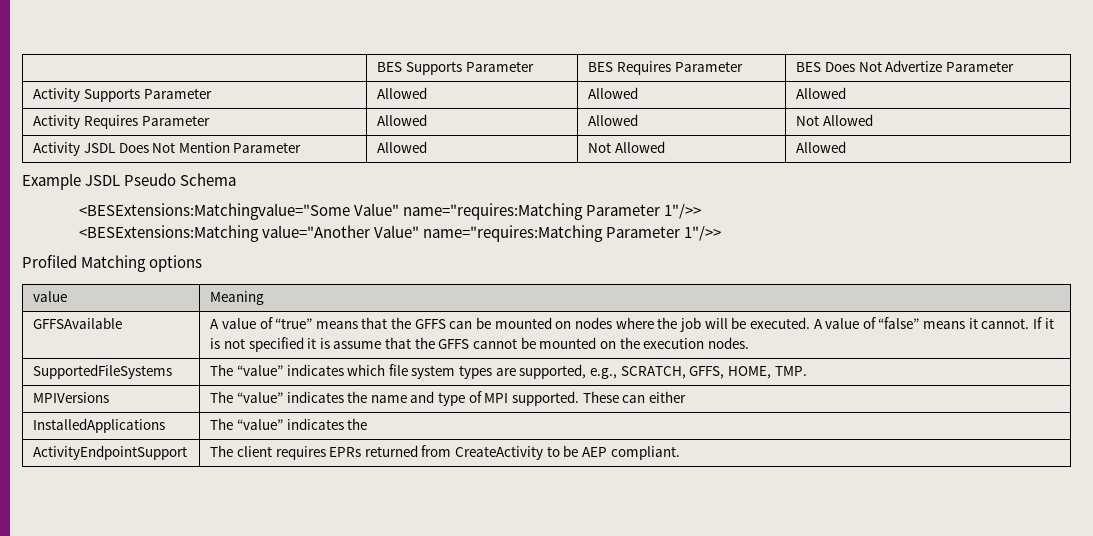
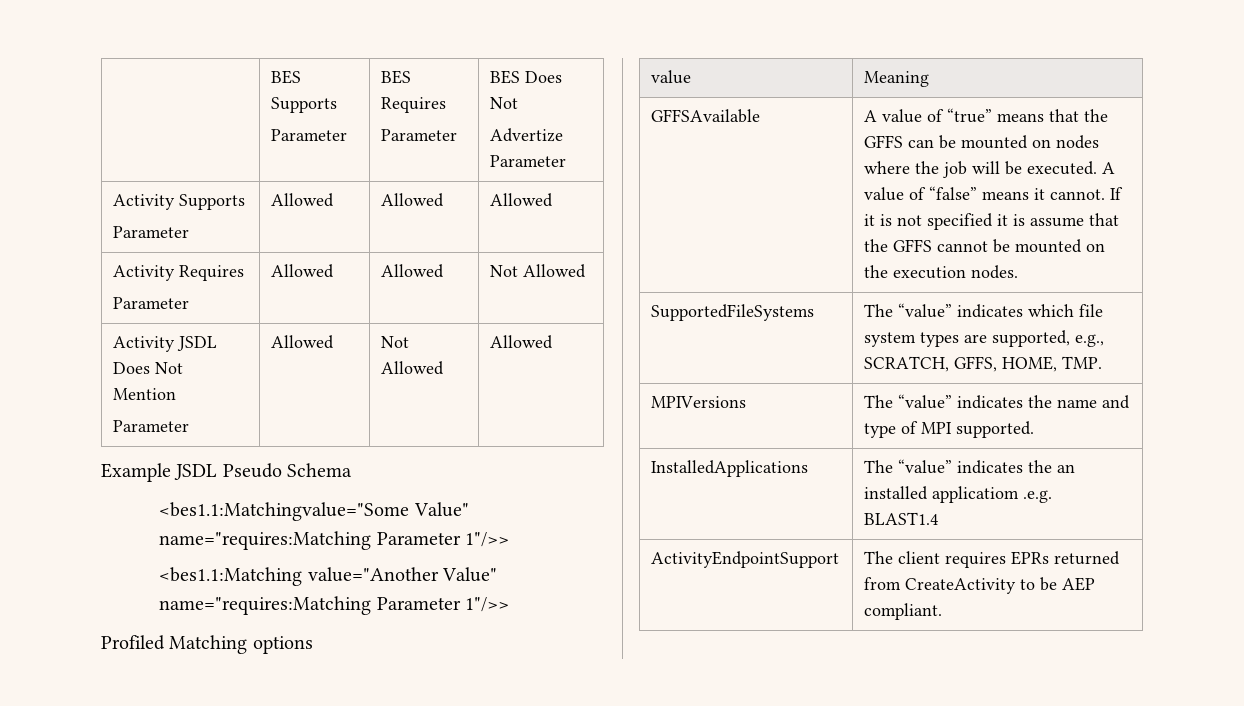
- | BES Supports Parameter | BES Requires Parameter | BES Does Not Advertize Parameter
+ | BES Supports
+ Parameter | BES Requires
+ Parameter | BES Does Not
+ Advertize Parameter
- Activity Supports Parameter | Allowed | Allowed | Allowed
+ Activity Supports
+ Parameter | Allowed | Allowed | Allowed
- Activity Requires Parameter | Allowed | Allowed | Not Allowed
+ Activity Requires
+ Parameter | Allowed | Allowed | Not Allowed
- Activity JSDL Does Not Mention Parameter | Allowed | Not Allowed | Allowed
+ Activity JSDL Does Not Mention
+ Parameter | Allowed | Not Allowed | Allowed
- <BESExtensions:Matchingvalue="Some Value" name="requires:Matching Parameter 1"/>>
- <BESExtensions:Matching value="Another Value" name="requires:Matching Parameter 1"/>>
+ <bes1.1:Matchingvalue="Some Value" name="requires:Matching Parameter 1"/>>
+ <bes1.1:Matching value="Another Value" name="requires:Matching Parameter 1"/>>
- MPIVersions | The “value” indicates the name and type of MPI supported. These can either
+ MPIVersions | The “value” indicates the name and type of MPI supported.
- InstalledApplications | The “value” indicates the
+ InstalledApplications | The “value” indicates the an installed applicatiom .e.g. BLAST1.4

